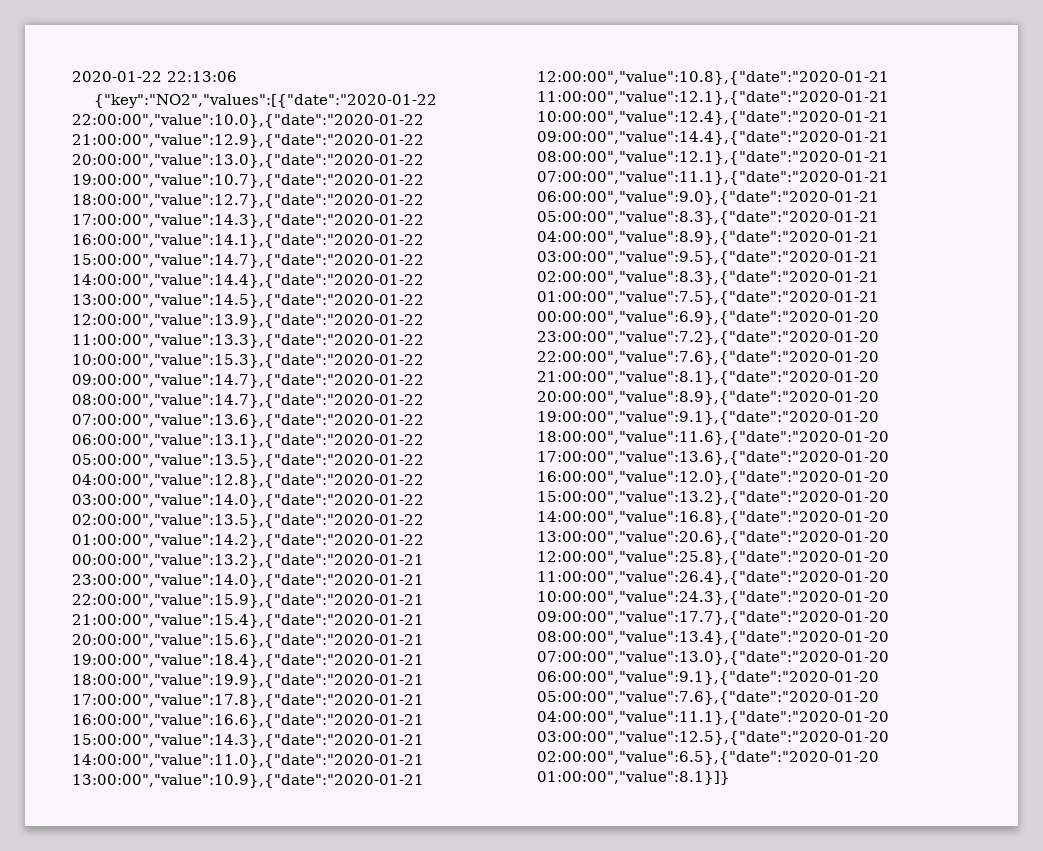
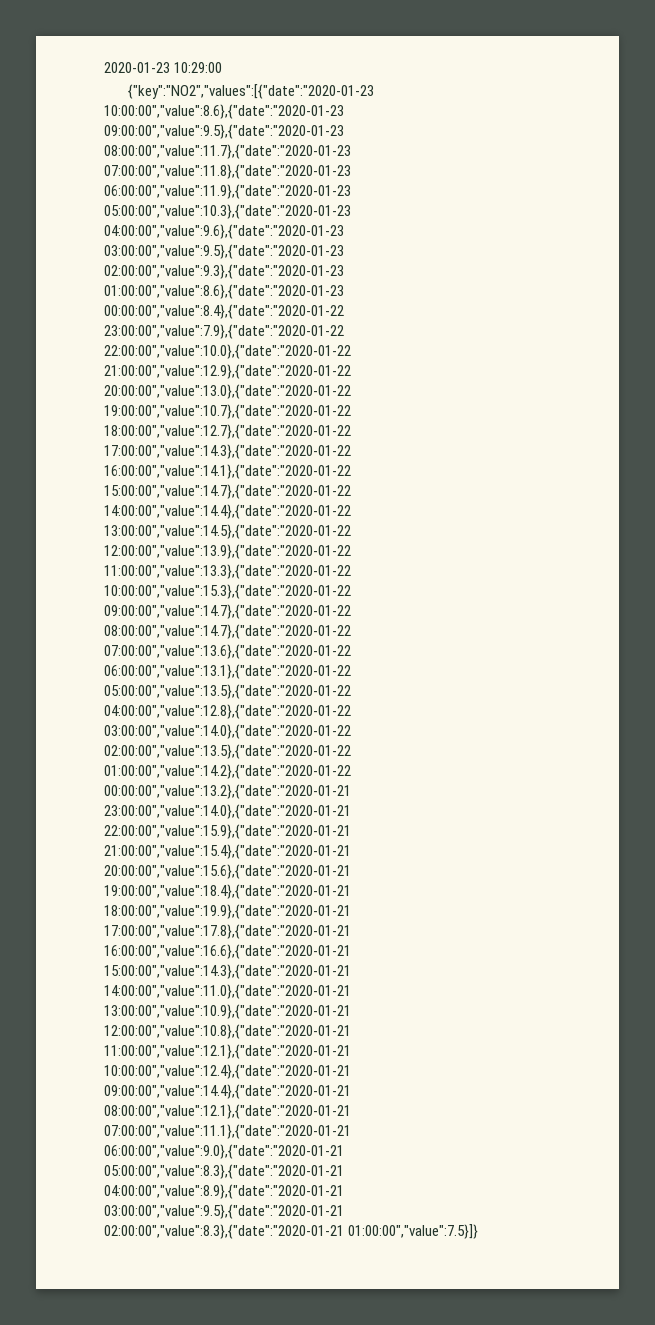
- 2020-01-22 22:13:06
- {"key":"NO2","values":[{"date":"2020-01-22 22:00:00","value":10.0},{"date":"2020-01-22 21:00:00","value":12.9},{"date":"2020-01-22 20:00:00","value":13.0},{"date":"2020-01-22 19:00:00","value":10.7},{"date":"2020-01-22 18:00:00","value":12.7},{"date":"2020-01-22 17:00:00","value":14.3},{"date":"2020-01-22 16:00:00","value":14.1},{"date":"2020-01-22 15:00:00","value":14.7},{"date":"2020-01-22 14:00:00","value":14.4},{"date":"2020-01-22 13:00:00","value":14.5},{"date":"2020-01-22 12:00:00","value":13.9},{"date":"2020-01-22 11:00:00","value":13.3},{"date":"2020-01-22 10:00:00","value":15.3},{"date":"2020-01-22 09:00:00","value":14.7},{"date":"2020-01-22 08:00:00","value":14.7},{"date":"2020-01-22 07:00:00","value":13.6},{"date":"2020-01-22 06:00:00","value":13.1},{"date":"2020-01-22 05:00:00","value":13.5},{"date":"2020-01-22 04:00:00","value":12.8},{"date":"2020-01-22 03:00:00","value":14.0},{"date":"2020-01-22 02:00:00","value":13.5},{"date":"2020-01-22 01:00:00","value":14.2},{"date":"2020-01-22 00:00:00","value":13.2},{"date":"2020-01-21 23:00:00","value":14.0},{"date":"2020-01-21 22:00:00","value":15.9},{"date":"2020-01-21 21:00:00","value":15.4},{"date":"2020-01-21 20:00:00","value":15.6},{"date":"2020-01-21 19:00:00","value":18.4},{"date":"2020-01-21 18:00:00","value":19.9},{"date":"2020-01-21 17:00:00","value":17.8},{"date":"2020-01-21 16:00:00","value":16.6},{"date":"2020-01-21 15:00:00","value":14.3},{"date":"2020-01-21 14:00:00","value":11.0},{"date":"2020-01-21 13:00:00","value":10.9},{"date":"2020-01-21 12:00:00","value":10.8},{"date":"2020-01-21 11:00:00","value":12.1},{"date":"2020-01-21 10:00:00","value":12.4},{"date":"2020-01-21 09:00:00","value":14.4},{"date":"2020-01-21 08:00:00","value":12.1},{"date":"2020-01-21 07:00:00","value":11.1},{"date":"2020-01-21 06:00:00","value":9.0},{"date":"2020-01-21 05:00:00","value":8.3},{"date":"2020-01-21 04:00:00","value":8.9},{"date":"2020-01-21 03:00:00","value":9.5},{"date":"2020-01-21 02:00:00","value":8.3},{"date":"2020-01-21 01:00:00","value":7.5},{"date":"2020-01-21 00:00:00","value":6.9},{"date":"2020-01-20 23:00:00","value":7.2},{"date":"2020-01-20 22:00:00","value":7.6},{"date":"2020-01-20 21:00:00","value":8.1},{"date":"2020-01-20 20:00:00","value":8.9},{"date":"2020-01-20 19:00:00","value":9.1},{"date":"2020-01-20 18:00:00","value":11.6},{"date":"2020-01-20 17:00:00","value":13.6},{"date":"2020-01-20 16:00:00","value":12.0},{"date":"2020-01-20 15:00:00","value":13.2},{"date":"2020-01-20 14:00:00","value":16.8},{"date":"2020-01-20 13:00:00","value":20.6},{"date":"2020-01-20 12:00:00","value":25.8},{"date":"2020-01-20 11:00:00","value":26.4},{"date":"2020-01-20 10:00:00","value":24.3},{"date":"2020-01-20 09:00:00","value":17.7},{"date":"2020-01-20 08:00:00","value":13.4},{"date":"2020-01-20 07:00:00","value":13.0},{"date":"2020-01-20 06:00:00","value":9.1},{"date":"2020-01-20 05:00:00","value":7.6},{"date":"2020-01-20 04:00:00","value":11.1},{"date":"2020-01-20 03:00:00","value":12.5},{"date":"2020-01-20 02:00:00","value":6.5},{"date":"2020-01-20 01:00:00","value":8.1}]}
+ 2020-01-23 10:29:00
+ {"key":"NO2","values":[{"date":"2020-01-23 10:00:00","value":8.6},{"date":"2020-01-23 09:00:00","value":9.5},{"date":"2020-01-23 08:00:00","value":11.7},{"date":"2020-01-23 07:00:00","value":11.8},{"date":"2020-01-23 06:00:00","value":11.9},{"date":"2020-01-23 05:00:00","value":10.3},{"date":"2020-01-23 04:00:00","value":9.6},{"date":"2020-01-23 03:00:00","value":9.5},{"date":"2020-01-23 02:00:00","value":9.3},{"date":"2020-01-23 01:00:00","value":8.6},{"date":"2020-01-23 00:00:00","value":8.4},{"date":"2020-01-22 23:00:00","value":7.9},{"date":"2020-01-22 22:00:00","value":10.0},{"date":"2020-01-22 21:00:00","value":12.9},{"date":"2020-01-22 20:00:00","value":13.0},{"date":"2020-01-22 19:00:00","value":10.7},{"date":"2020-01-22 18:00:00","value":12.7},{"date":"2020-01-22 17:00:00","value":14.3},{"date":"2020-01-22 16:00:00","value":14.1},{"date":"2020-01-22 15:00:00","value":14.7},{"date":"2020-01-22 14:00:00","value":14.4},{"date":"2020-01-22 13:00:00","value":14.5},{"date":"2020-01-22 12:00:00","value":13.9},{"date":"2020-01-22 11:00:00","value":13.3},{"date":"2020-01-22 10:00:00","value":15.3},{"date":"2020-01-22 09:00:00","value":14.7},{"date":"2020-01-22 08:00:00","value":14.7},{"date":"2020-01-22 07:00:00","value":13.6},{"date":"2020-01-22 06:00:00","value":13.1},{"date":"2020-01-22 05:00:00","value":13.5},{"date":"2020-01-22 04:00:00","value":12.8},{"date":"2020-01-22 03:00:00","value":14.0},{"date":"2020-01-22 02:00:00","value":13.5},{"date":"2020-01-22 01:00:00","value":14.2},{"date":"2020-01-22 00:00:00","value":13.2},{"date":"2020-01-21 23:00:00","value":14.0},{"date":"2020-01-21 22:00:00","value":15.9},{"date":"2020-01-21 21:00:00","value":15.4},{"date":"2020-01-21 20:00:00","value":15.6},{"date":"2020-01-21 19:00:00","value":18.4},{"date":"2020-01-21 18:00:00","value":19.9},{"date":"2020-01-21 17:00:00","value":17.8},{"date":"2020-01-21 16:00:00","value":16.6},{"date":"2020-01-21 15:00:00","value":14.3},{"date":"2020-01-21 14:00:00","value":11.0},{"date":"2020-01-21 13:00:00","value":10.9},{"date":"2020-01-21 12:00:00","value":10.8},{"date":"2020-01-21 11:00:00","value":12.1},{"date":"2020-01-21 10:00:00","value":12.4},{"date":"2020-01-21 09:00:00","value":14.4},{"date":"2020-01-21 08:00:00","value":12.1},{"date":"2020-01-21 07:00:00","value":11.1},{"date":"2020-01-21 06:00:00","value":9.0},{"date":"2020-01-21 05:00:00","value":8.3},{"date":"2020-01-21 04:00:00","value":8.9},{"date":"2020-01-21 03:00:00","value":9.5},{"date":"2020-01-21 02:00:00","value":8.3},{"date":"2020-01-21 01:00:00","value":7.5}]}

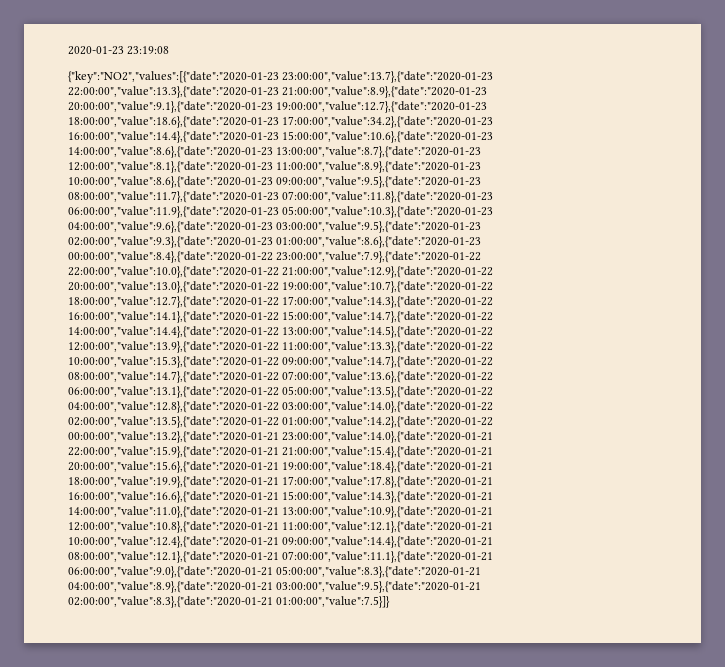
- 2020-01-23 10:29:00
+ 2020-01-23 23:19:08
- {"key":"NO2","values":[{"date":"2020-01-23 10:00:00","value":8.6},{"date":"2020-01-23 09:00:00","value":9.5},{"date":"2020-01-23 08:00:00","value":11.7},{"date":"2020-01-23 07:00:00","value":11.8},{"date":"2020-01-23 06:00:00","value":11.9},{"date":"2020-01-23 05:00:00","value":10.3},{"date":"2020-01-23 04:00:00","value":9.6},{"date":"2020-01-23 03:00:00","value":9.5},{"date":"2020-01-23 02:00:00","value":9.3},{"date":"2020-01-23 01:00:00","value":8.6},{"date":"2020-01-23 00:00:00","value":8.4},{"date":"2020-01-22 23:00:00","value":7.9},{"date":"2020-01-22 22:00:00","value":10.0},{"date":"2020-01-22 21:00:00","value":12.9},{"date":"2020-01-22 20:00:00","value":13.0},{"date":"2020-01-22 19:00:00","value":10.7},{"date":"2020-01-22 18:00:00","value":12.7},{"date":"2020-01-22 17:00:00","value":14.3},{"date":"2020-01-22 16:00:00","value":14.1},{"date":"2020-01-22 15:00:00","value":14.7},{"date":"2020-01-22 14:00:00","value":14.4},{"date":"2020-01-22 13:00:00","value":14.5},{"date":"2020-01-22 12:00:00","value":13.9},{"date":"2020-01-22 11:00:00","value":13.3},{"date":"2020-01-22 10:00:00","value":15.3},{"date":"2020-01-22 09:00:00","value":14.7},{"date":"2020-01-22 08:00:00","value":14.7},{"date":"2020-01-22 07:00:00","value":13.6},{"date":"2020-01-22 06:00:00","value":13.1},{"date":"2020-01-22 05:00:00","value":13.5},{"date":"2020-01-22 04:00:00","value":12.8},{"date":"2020-01-22 03:00:00","value":14.0},{"date":"2020-01-22 02:00:00","value":13.5},{"date":"2020-01-22 01:00:00","value":14.2},{"date":"2020-01-22 00:00:00","value":13.2},{"date":"2020-01-21 23:00:00","value":14.0},{"date":"2020-01-21 22:00:00","value":15.9},{"date":"2020-01-21 21:00:00","value":15.4},{"date":"2020-01-21 20:00:00","value":15.6},{"date":"2020-01-21 19:00:00","value":18.4},{"date":"2020-01-21 18:00:00","value":19.9},{"date":"2020-01-21 17:00:00","value":17.8},{"date":"2020-01-21 16:00:00","value":16.6},{"date":"2020-01-21 15:00:00","value":14.3},{"date":"2020-01-21 14:00:00","value":11.0},{"date":"2020-01-21 13:00:00","value":10.9},{"date":"2020-01-21 12:00:00","value":10.8},{"date":"2020-01-21 11:00:00","value":12.1},{"date":"2020-01-21 10:00:00","value":12.4},{"date":"2020-01-21 09:00:00","value":14.4},{"date":"2020-01-21 08:00:00","value":12.1},{"date":"2020-01-21 07:00:00","value":11.1},{"date":"2020-01-21 06:00:00","value":9.0},{"date":"2020-01-21 05:00:00","value":8.3},{"date":"2020-01-21 04:00:00","value":8.9},{"date":"2020-01-21 03:00:00","value":9.5},{"date":"2020-01-21 02:00:00","value":8.3},{"date":"2020-01-21 01:00:00","value":7.5}]}
+ {"key":"NO2","values":[{"date":"2020-01-23 23:00:00","value":13.7},{"date":"2020-01-23 22:00:00","value":13.3},{"date":"2020-01-23 21:00:00","value":8.9},{"date":"2020-01-23 20:00:00","value":9.1},{"date":"2020-01-23 19:00:00","value":12.7},{"date":"2020-01-23 18:00:00","value":18.6},{"date":"2020-01-23 17:00:00","value":34.2},{"date":"2020-01-23 16:00:00","value":14.4},{"date":"2020-01-23 15:00:00","value":10.6},{"date":"2020-01-23 14:00:00","value":8.6},{"date":"2020-01-23 13:00:00","value":8.7},{"date":"2020-01-23 12:00:00","value":8.1},{"date":"2020-01-23 11:00:00","value":8.9},{"date":"2020-01-23 10:00:00","value":8.6},{"date":"2020-01-23 09:00:00","value":9.5},{"date":"2020-01-23 08:00:00","value":11.7},{"date":"2020-01-23 07:00:00","value":11.8},{"date":"2020-01-23 06:00:00","value":11.9},{"date":"2020-01-23 05:00:00","value":10.3},{"date":"2020-01-23 04:00:00","value":9.6},{"date":"2020-01-23 03:00:00","value":9.5},{"date":"2020-01-23 02:00:00","value":9.3},{"date":"2020-01-23 01:00:00","value":8.6},{"date":"2020-01-23 00:00:00","value":8.4},{"date":"2020-01-22 23:00:00","value":7.9},{"date":"2020-01-22 22:00:00","value":10.0},{"date":"2020-01-22 21:00:00","value":12.9},{"date":"2020-01-22 20:00:00","value":13.0},{"date":"2020-01-22 19:00:00","value":10.7},{"date":"2020-01-22 18:00:00","value":12.7},{"date":"2020-01-22 17:00:00","value":14.3},{"date":"2020-01-22 16:00:00","value":14.1},{"date":"2020-01-22 15:00:00","value":14.7},{"date":"2020-01-22 14:00:00","value":14.4},{"date":"2020-01-22 13:00:00","value":14.5},{"date":"2020-01-22 12:00:00","value":13.9},{"date":"2020-01-22 11:00:00","value":13.3},{"date":"2020-01-22 10:00:00","value":15.3},{"date":"2020-01-22 09:00:00","value":14.7},{"date":"2020-01-22 08:00:00","value":14.7},{"date":"2020-01-22 07:00:00","value":13.6},{"date":"2020-01-22 06:00:00","value":13.1},{"date":"2020-01-22 05:00:00","value":13.5},{"date":"2020-01-22 04:00:00","value":12.8},{"date":"2020-01-22 03:00:00","value":14.0},{"date":"2020-01-22 02:00:00","value":13.5},{"date":"2020-01-22 01:00:00","value":14.2},{"date":"2020-01-22 00:00:00","value":13.2},{"date":"2020-01-21 23:00:00","value":14.0},{"date":"2020-01-21 22:00:00","value":15.9},{"date":"2020-01-21 21:00:00","value":15.4},{"date":"2020-01-21 20:00:00","value":15.6},{"date":"2020-01-21 19:00:00","value":18.4},{"date":"2020-01-21 18:00:00","value":19.9},{"date":"2020-01-21 17:00:00","value":17.8},{"date":"2020-01-21 16:00:00","value":16.6},{"date":"2020-01-21 15:00:00","value":14.3},{"date":"2020-01-21 14:00:00","value":11.0},{"date":"2020-01-21 13:00:00","value":10.9},{"date":"2020-01-21 12:00:00","value":10.8},{"date":"2020-01-21 11:00:00","value":12.1},{"date":"2020-01-21 10:00:00","value":12.4},{"date":"2020-01-21 09:00:00","value":14.4},{"date":"2020-01-21 08:00:00","value":12.1},{"date":"2020-01-21 07:00:00","value":11.1},{"date":"2020-01-21 06:00:00","value":9.0},{"date":"2020-01-21 05:00:00","value":8.3},{"date":"2020-01-21 04:00:00","value":8.9},{"date":"2020-01-21 03:00:00","value":9.5},{"date":"2020-01-21 02:00:00","value":8.3},{"date":"2020-01-21 01:00:00","value":7.5}]}

